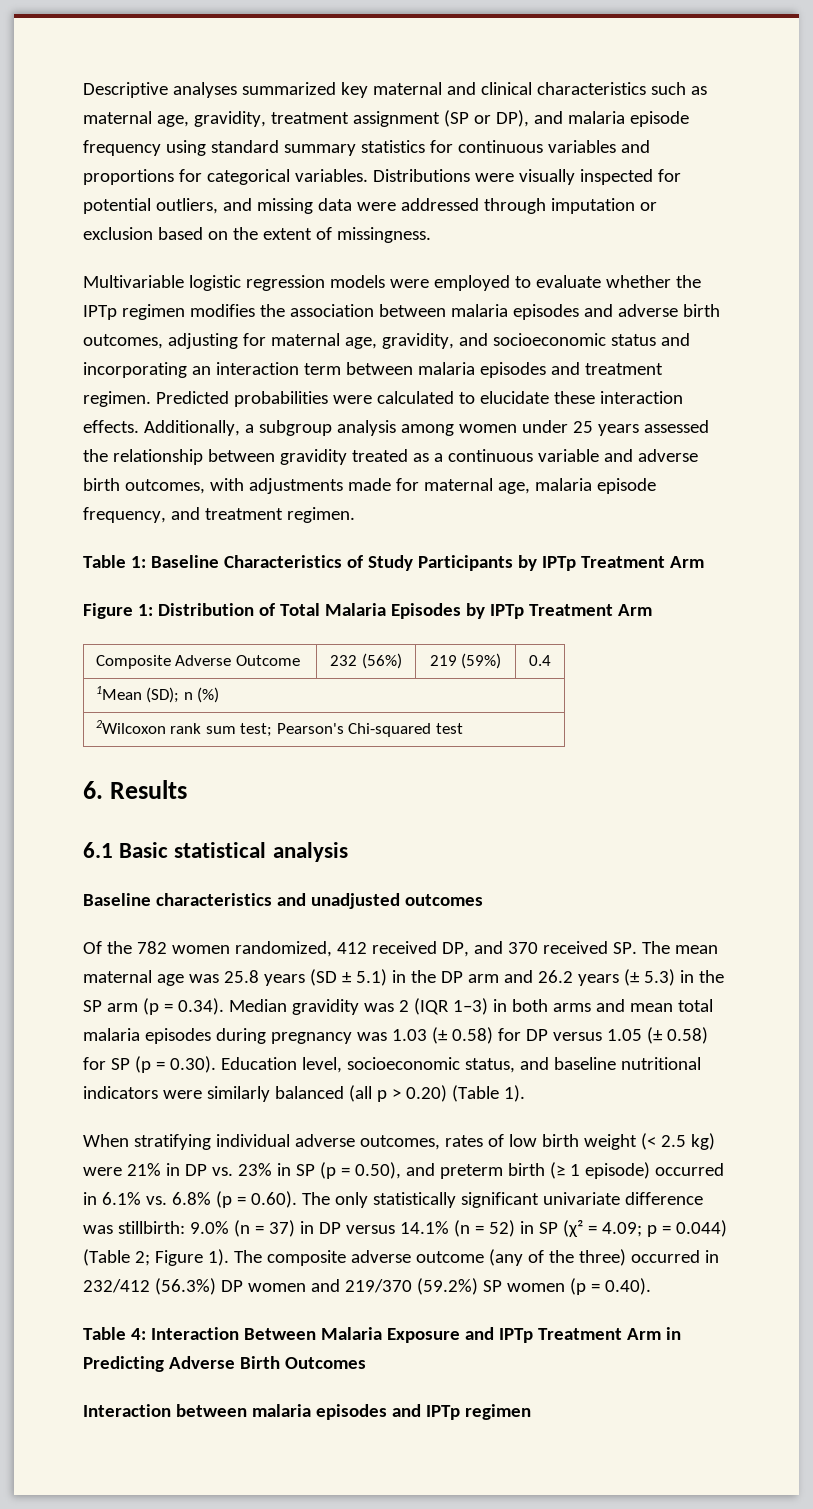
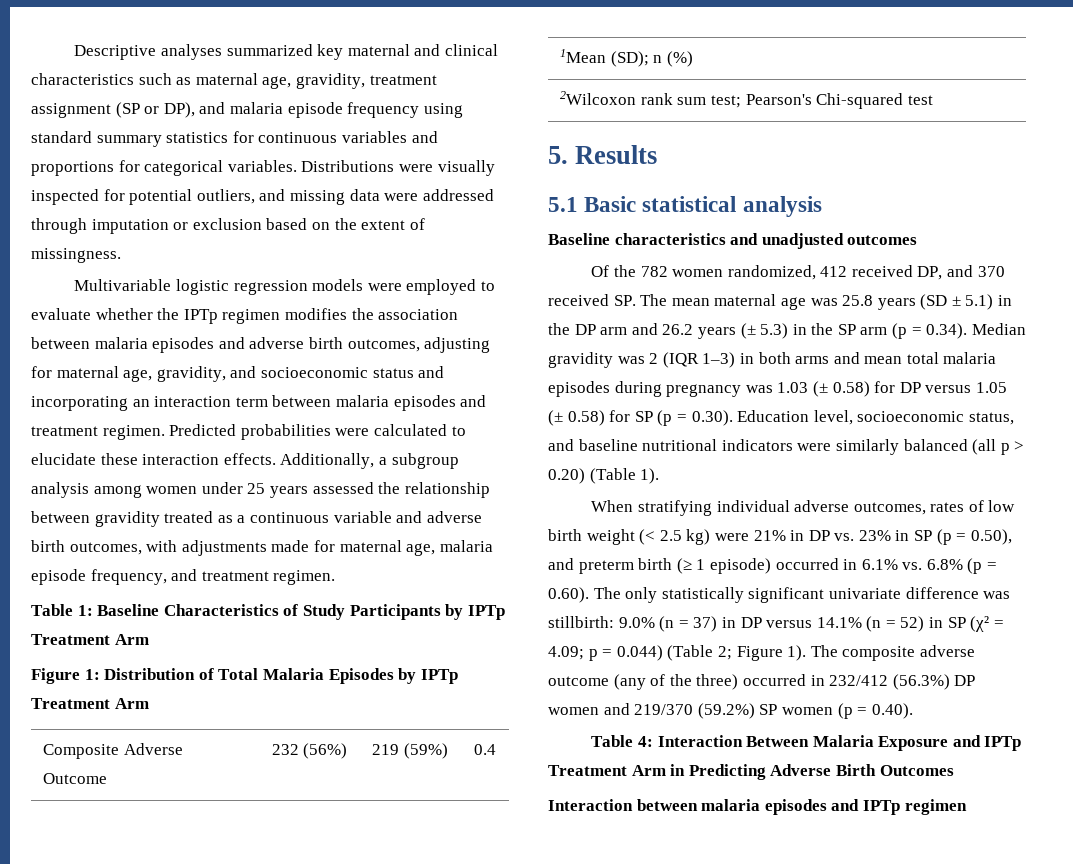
- 6. Results
+ 5. Results
- 6.1 Basic statistical analysis
+ 5.1 Basic statistical analysis

